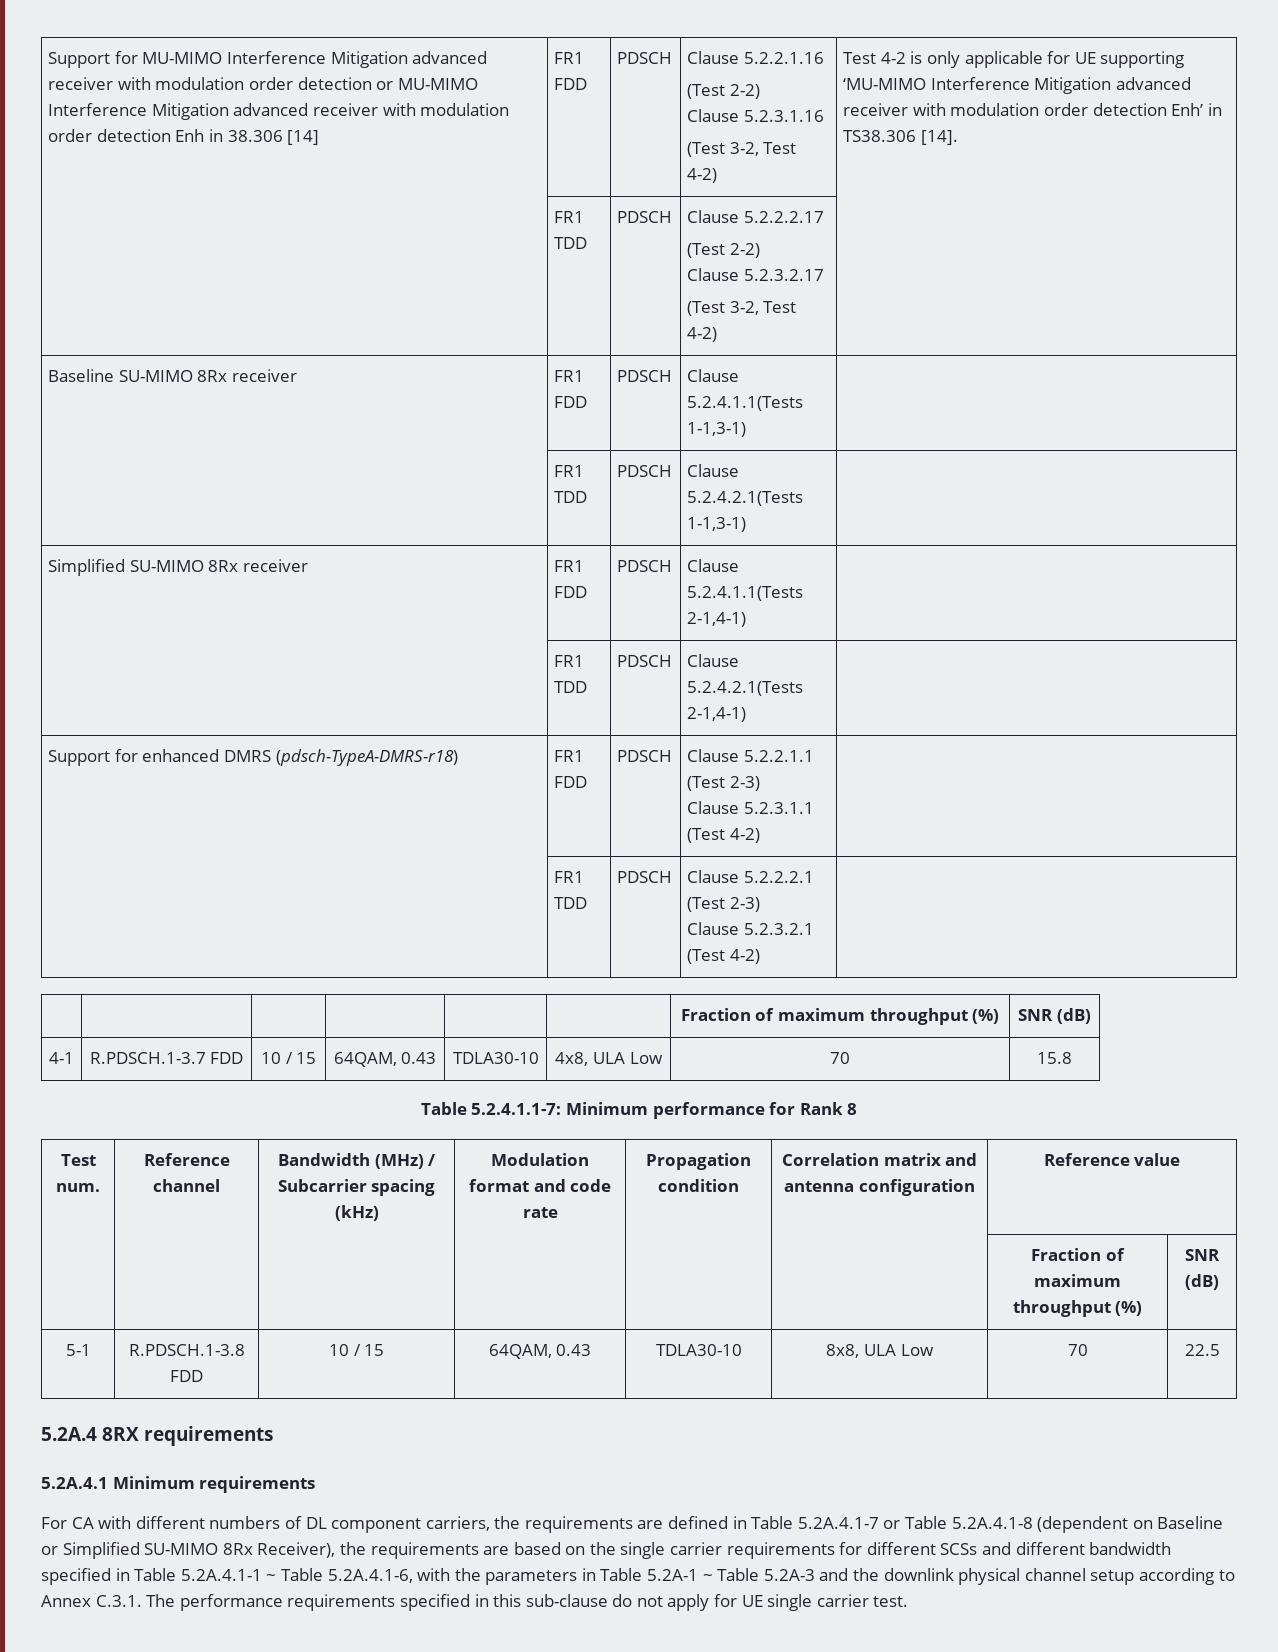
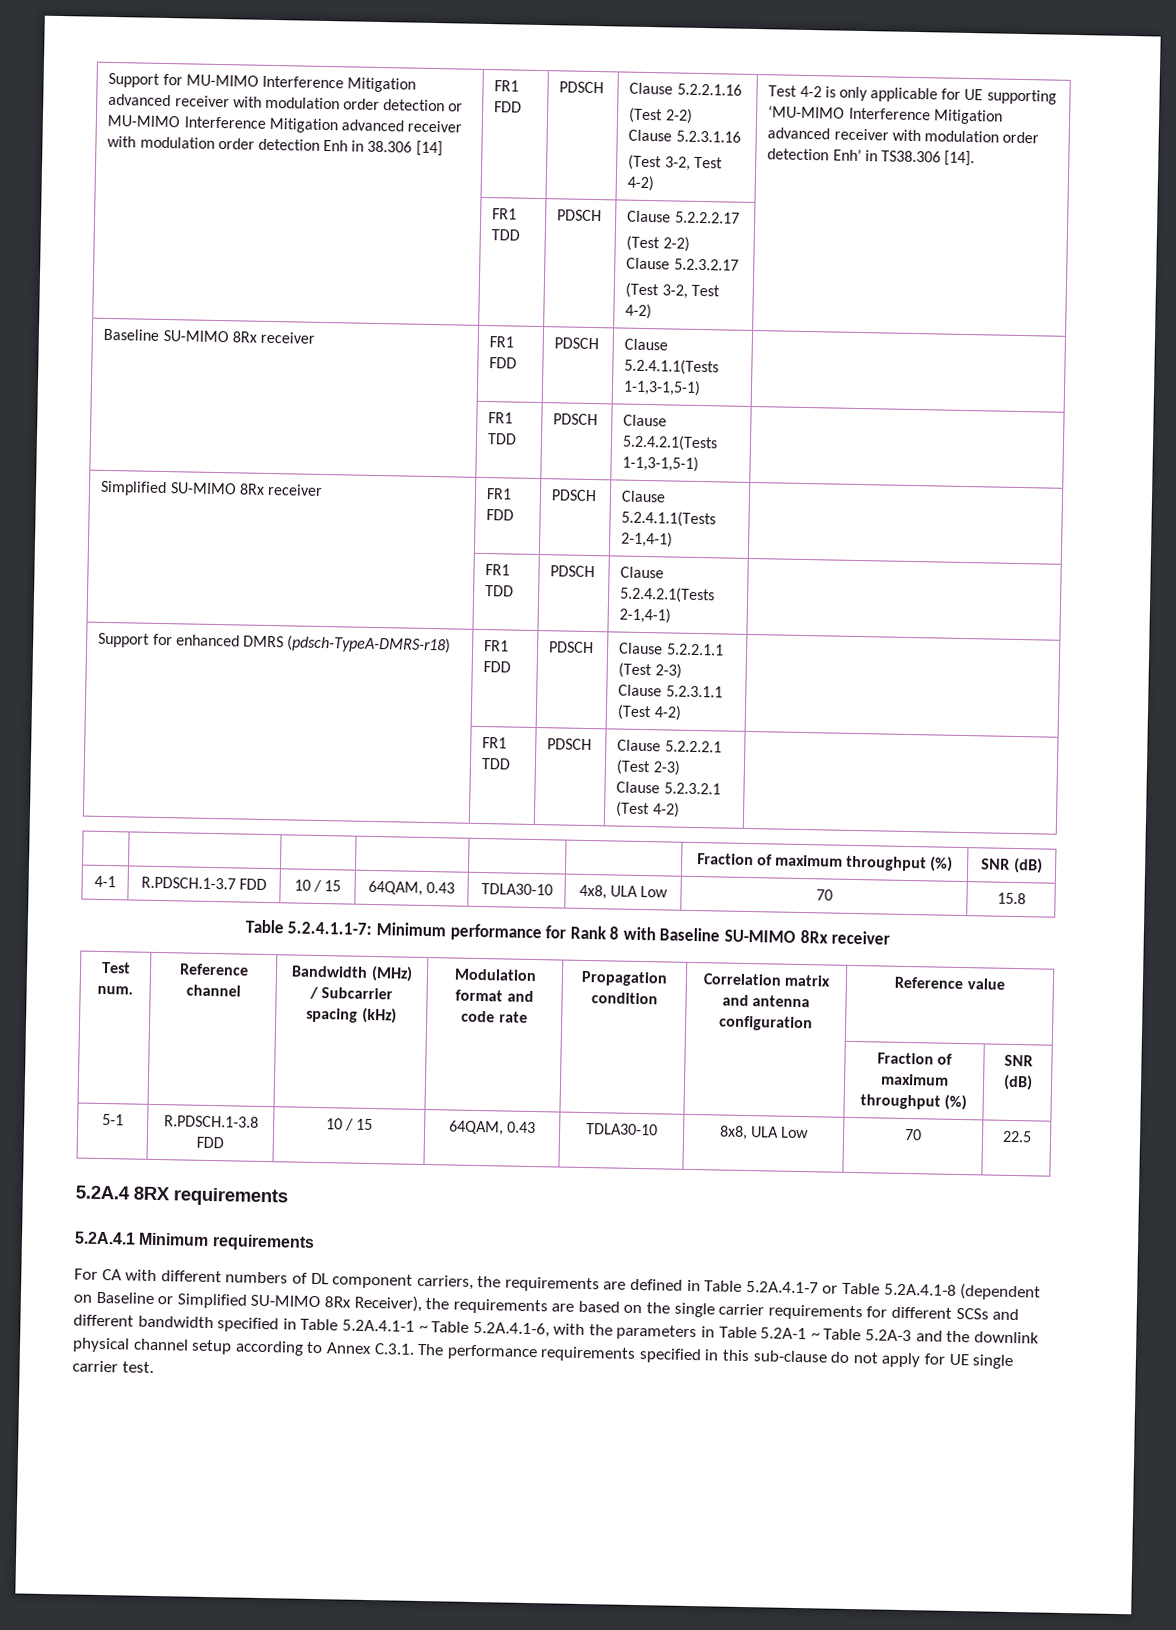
- Baseline SU-MIMO 8Rx receiver | FR1 FDD | PDSCH | Clause 5.2.4.1.1(Tests 1-1,3-1) |
- | FR1 TDD | PDSCH | Clause 5.2.4.2.1(Tests 1-1,3-1) |
+ Baseline SU-MIMO 8Rx receiver | FR1 FDD | PDSCH | Clause 5.2.4.1.1(Tests 1-1,3-1,5-1) |
+ | FR1 TDD | PDSCH | Clause 5.2.4.2.1(Tests 1-1,3-1,5-1) |
- Table 5.2.4.1.1-7: Minimum performance for Rank 8
+ Table 5.2.4.1.1-7: Minimum performance for Rank 8 with Baseline SU-MIMO 8Rx receiver

